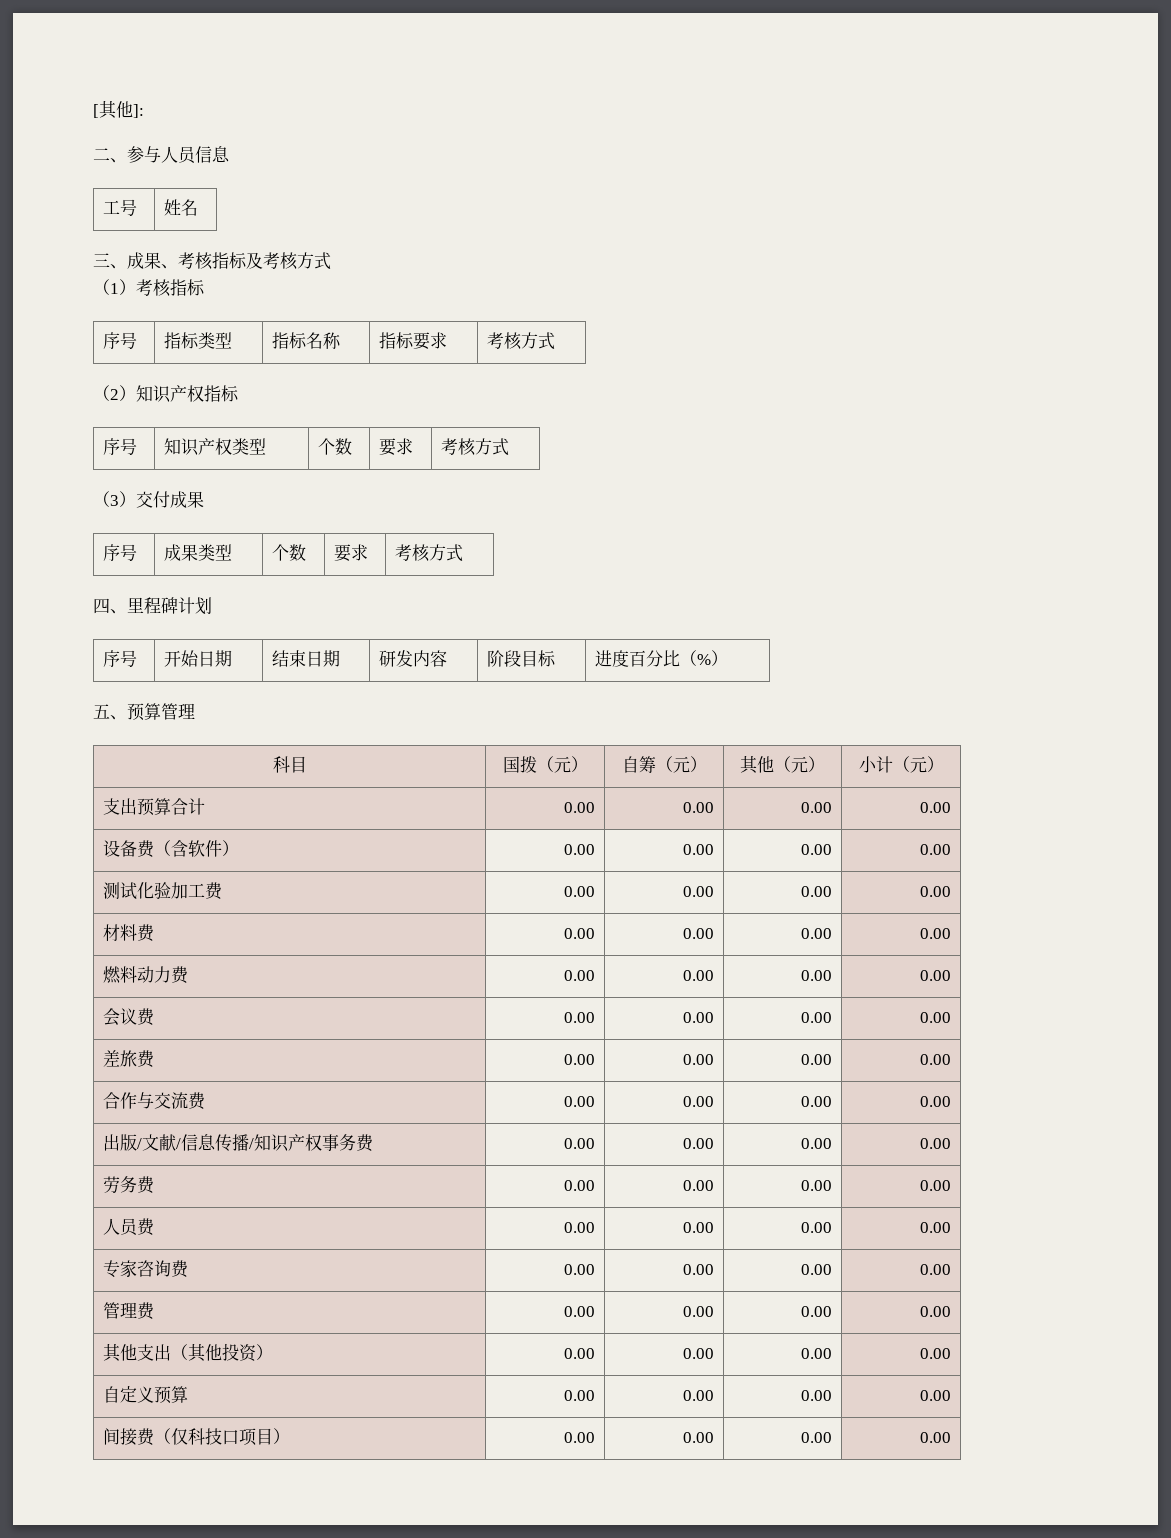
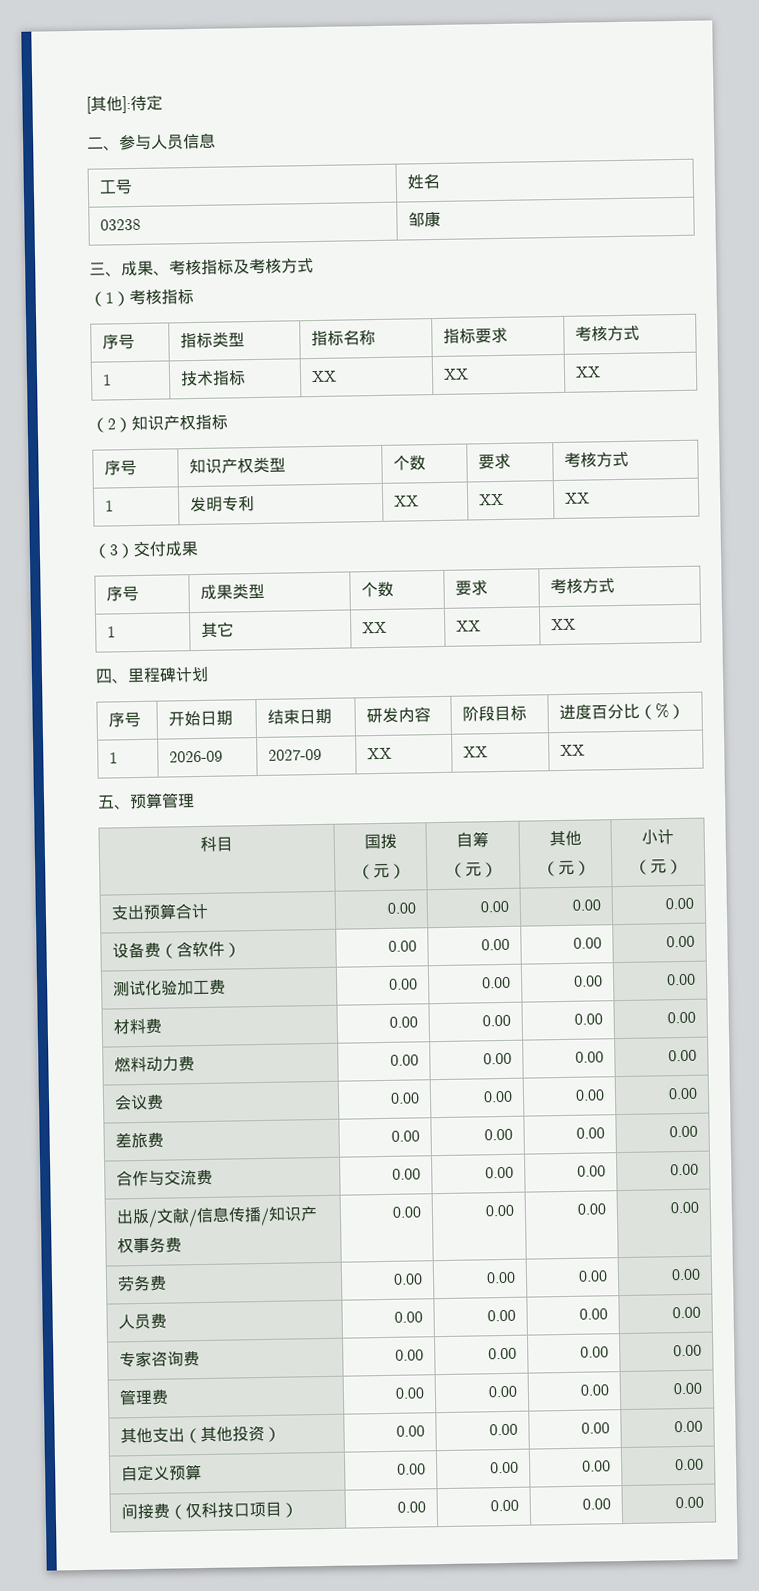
- [其他]:
+ [其他]:待定
+ 03238 | 邹康
+ 1 | 技术指标 | XX | XX | XX
+ 1 | 发明专利 | XX | XX | XX
+ 1 | 其它 | XX | XX | XX
+ 1 | 2026-09 | 2027-09 | XX | XX | XX

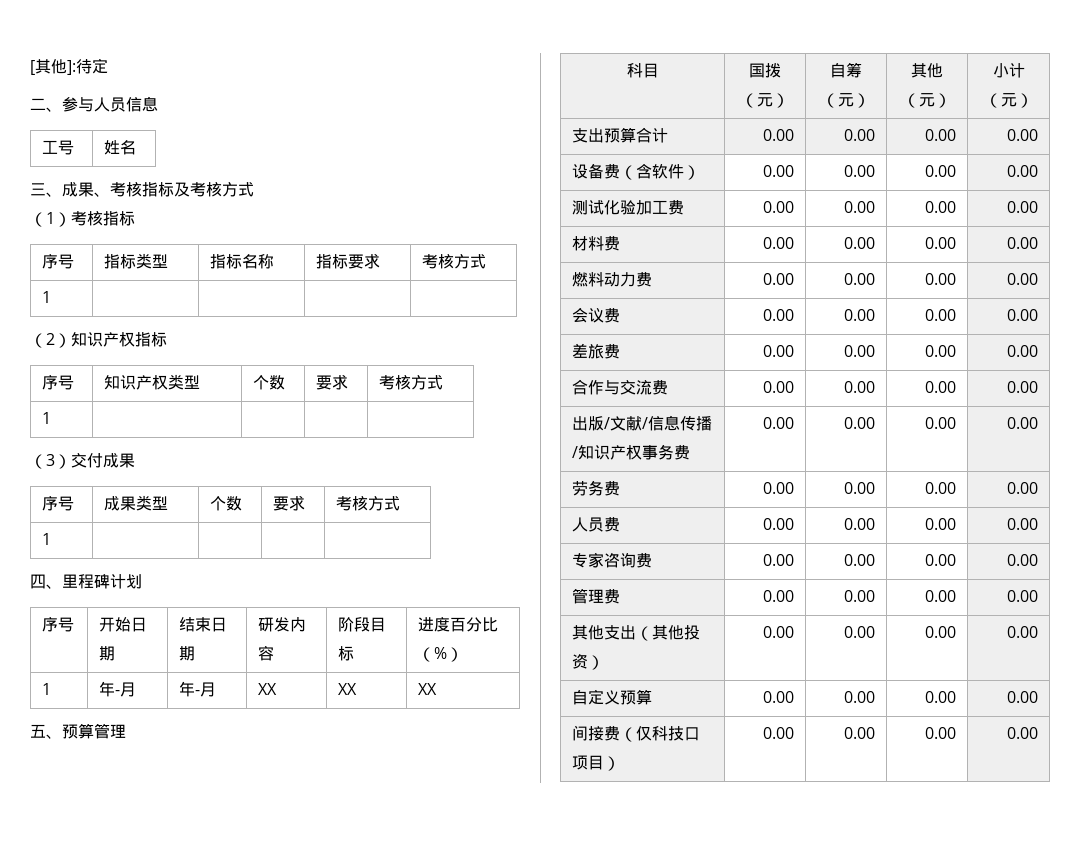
- 03238 | 邹康
  序号 | 指标类型 | 指标名称 | 指标要求 | 考核方式
- 1 | 技术指标 | XX | XX | XX
+ 1 | | | |
  序号 | 知识产权类型 | 个数 | 要求 | 考核方式
- 1 | 发明专利 | XX | XX | XX
+ 1 | | | |
  序号 | 成果类型 | 个数 | 要求 | 考核方式
- 1 | 其它 | XX | XX | XX
+ 1 | | | |
- 1 | 2026-09 | 2027-09 | XX | XX | XX
+ 1 | 年-月 | 年-月 | XX | XX | XX

